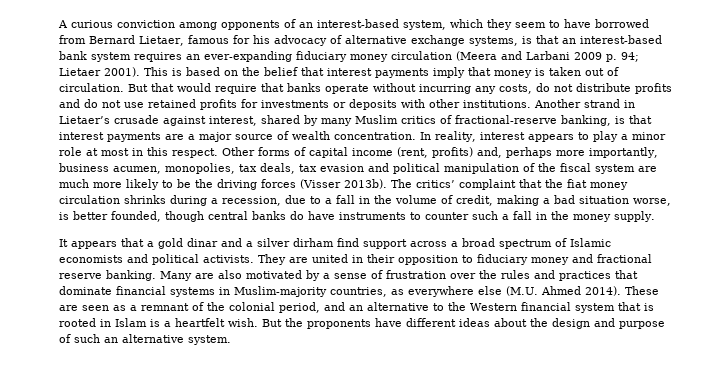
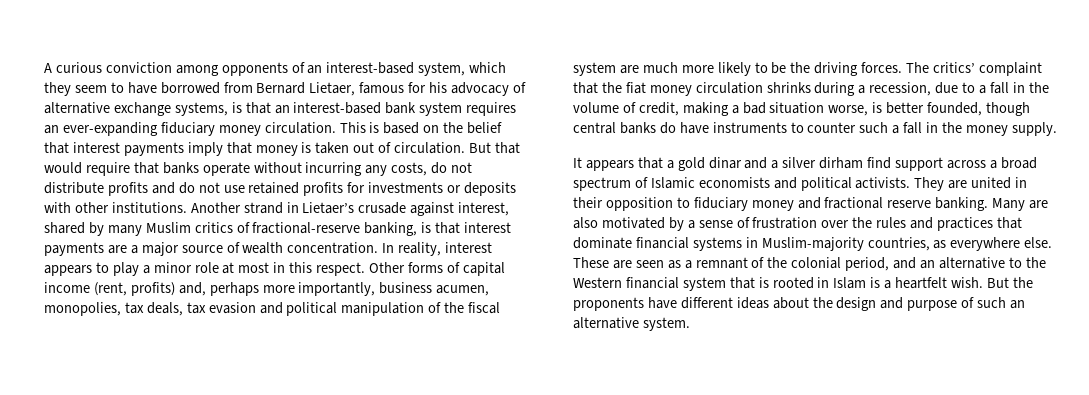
- A curious conviction among opponents of an interest-based system, which they seem to have borrowed from Bernard Lietaer, famous for his advocacy of alternative exchange systems, is that an interest-based bank system requires an ever-expanding fiduciary money circulation (Meera and Larbani 2009 p. 94; Lietaer 2001).
+ A curious conviction among opponents of an interest-based system, which they seem to have borrowed from Bernard Lietaer, famous for his advocacy of alternative exchange systems, is that an interest-based bank system requires an ever-expanding fiduciary money circulation.
- Other forms of capital income (rent, profits) and, perhaps more importantly, business acumen, monopolies, tax deals, tax evasion and political manipulation of the fiscal system are much more likely to be the driving forces (Visser 2013b).
+ Other forms of capital income (rent, profits) and, perhaps more importantly, business acumen, monopolies, tax deals, tax evasion and political manipulation of the fiscal system are much more likely to be the driving forces.
- Many are also motivated by a sense of frustration over the rules and practices that dominate financial systems in Muslim-majority countries, as everywhere else (M.U. Ahmed 2014).
+ Many are also motivated by a sense of frustration over the rules and practices that dominate financial systems in Muslim-majority countries, as everywhere else.

